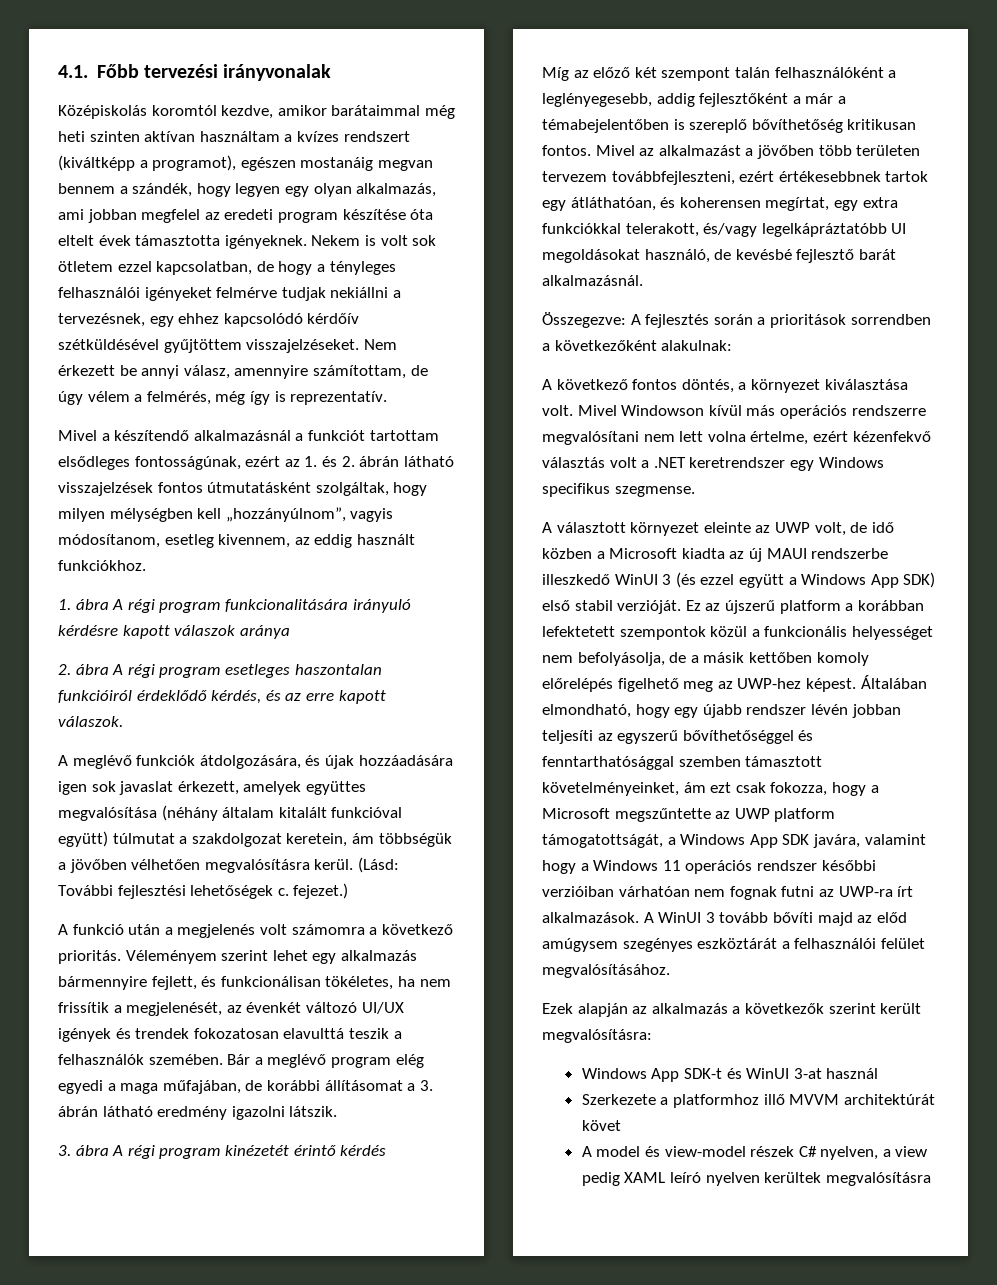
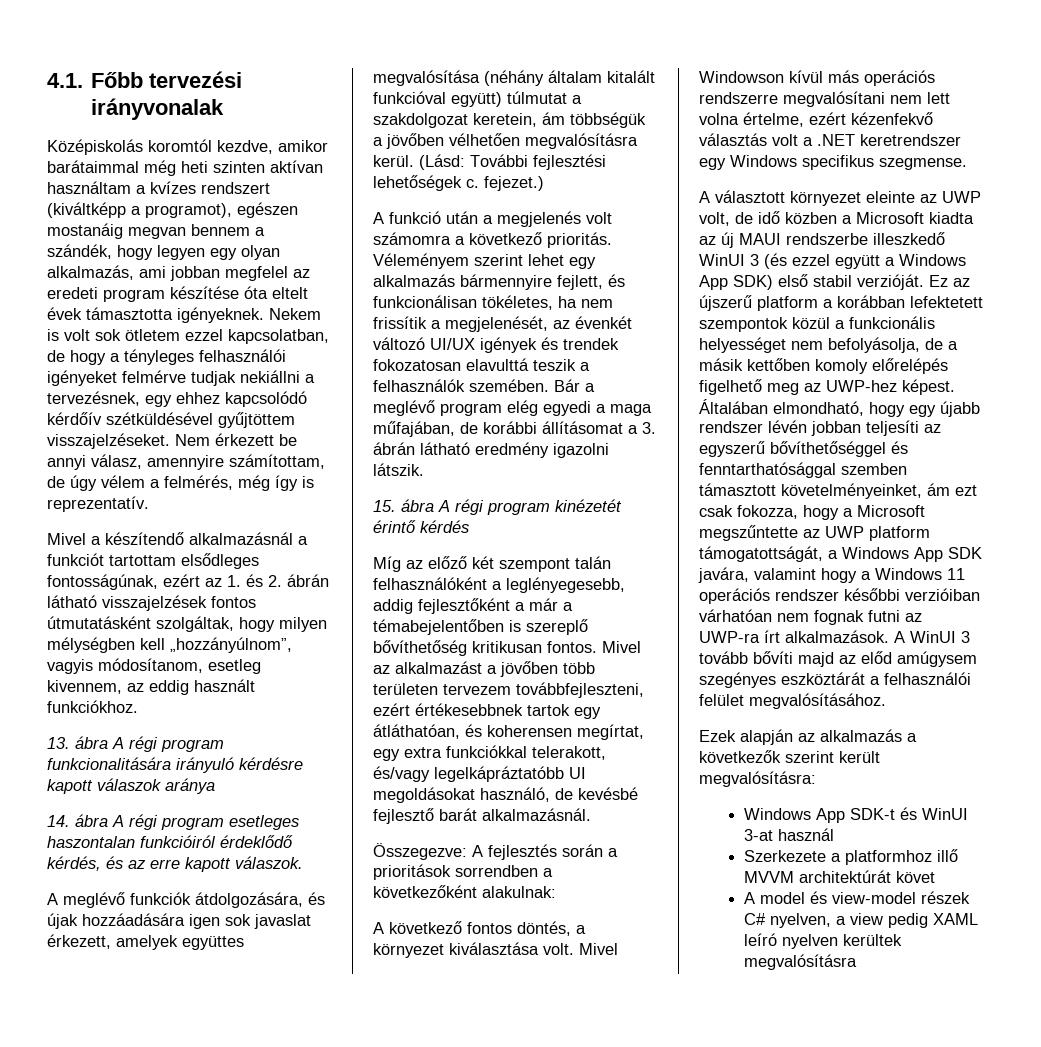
- 1. ábra A régi program funkcionalitására irányuló kérdésre kapott válaszok aránya
+ 13. ábra A régi program funkcionalitására irányuló kérdésre kapott válaszok aránya
- 2. ábra A régi program esetleges haszontalan funkcióiról érdeklődő kérdés, és az erre kapott válaszok.
+ 14. ábra A régi program esetleges haszontalan funkcióiról érdeklődő kérdés, és az erre kapott válaszok.
- 3. ábra A régi program kinézetét érintő kérdés
+ 15. ábra A régi program kinézetét érintő kérdés

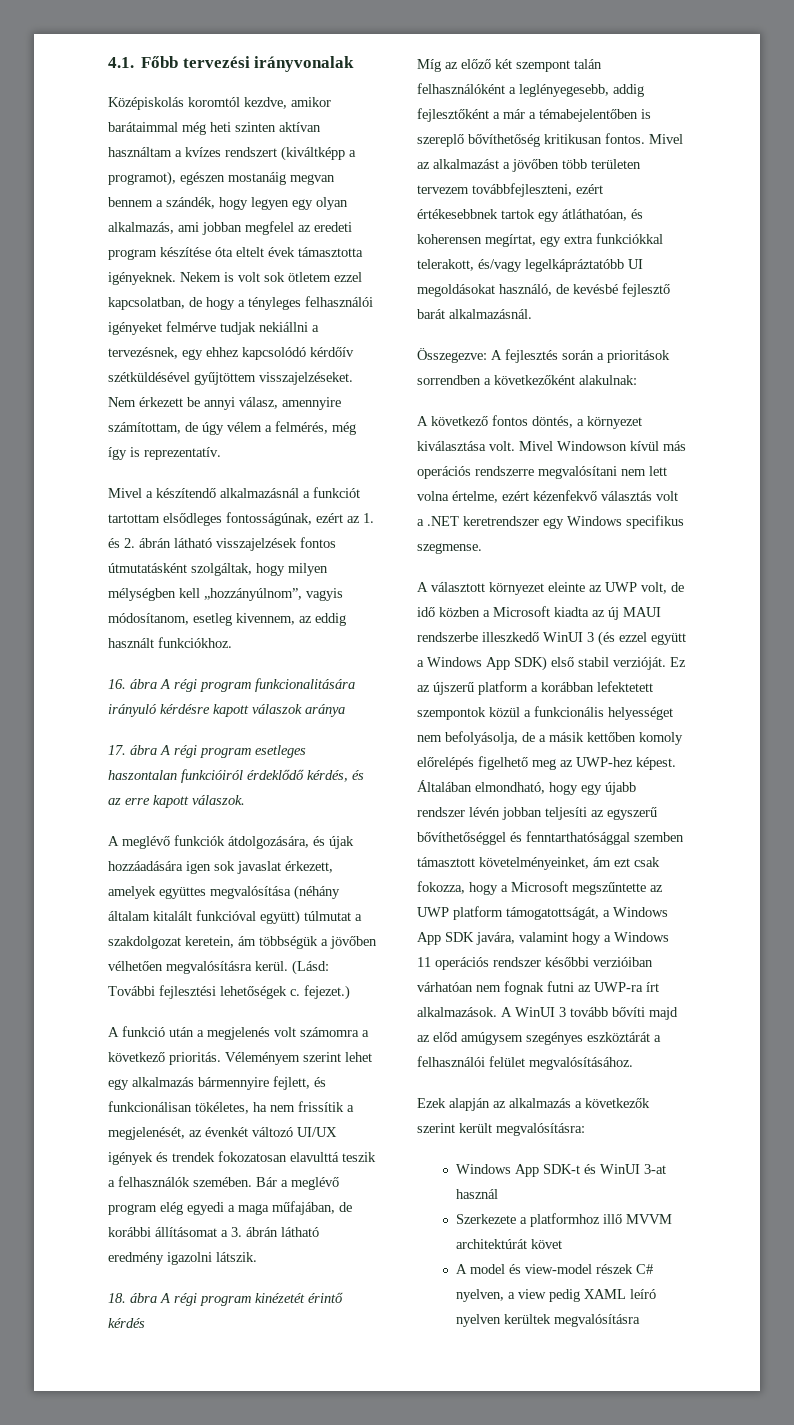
- 13. ábra A régi program funkcionalitására irányuló kérdésre kapott válaszok aránya
+ 16. ábra A régi program funkcionalitására irányuló kérdésre kapott válaszok aránya
- 14. ábra A régi program esetleges haszontalan funkcióiról érdeklődő kérdés, és az erre kapott válaszok.
+ 17. ábra A régi program esetleges haszontalan funkcióiról érdeklődő kérdés, és az erre kapott válaszok.
- 15. ábra A régi program kinézetét érintő kérdés
+ 18. ábra A régi program kinézetét érintő kérdés

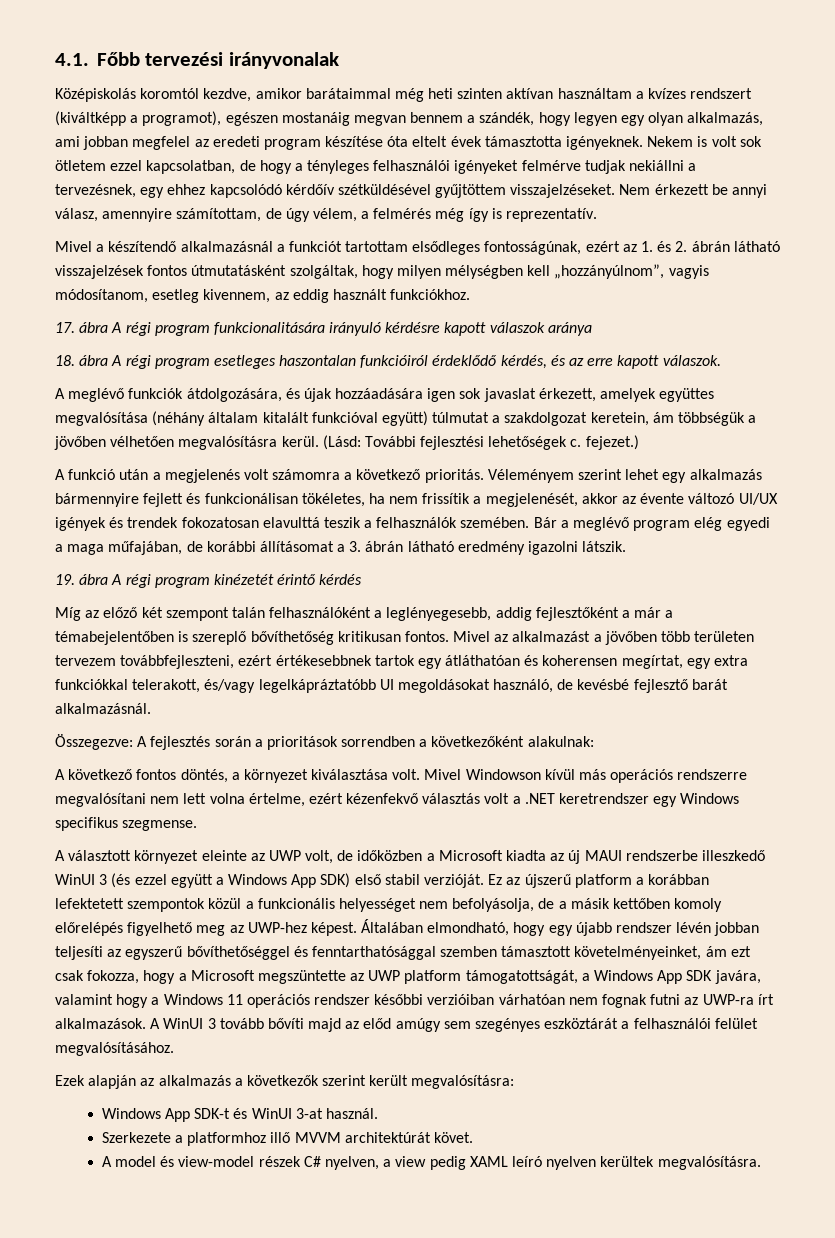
- Nem érkezett be annyi válasz, amennyire számítottam, de úgy vélem a felmérés, még így is reprezentatív.
+ Nem érkezett be annyi válasz, amennyire számítottam, de úgy vélem, a felmérés még így is reprezentatív.
- 16. ábra A régi program funkcionalitására irányuló kérdésre kapott válaszok aránya
+ 17. ábra A régi program funkcionalitására irányuló kérdésre kapott válaszok aránya
- 17. ábra A régi program esetleges haszontalan funkcióiról érdeklődő kérdés, és az erre kapott válaszok.
+ 18. ábra A régi program esetleges haszontalan funkcióiról érdeklődő kérdés, és az erre kapott válaszok.
- Véleményem szerint lehet egy alkalmazás bármennyire fejlett, és funkcionálisan tökéletes, ha nem frissítik a megjelenését, az évenkét változó UI/UX igények és trendek fokozatosan elavulttá teszik a felhasználók szemében.
+ Véleményem szerint lehet egy alkalmazás bármennyire fejlett és funkcionálisan tökéletes, ha nem frissítik a megjelenését, akkor az évente változó UI/UX igények és trendek fokozatosan elavulttá teszik a felhasználók szemében.
- 18. ábra A régi program kinézetét érintő kérdés
+ 19. ábra A régi program kinézetét érintő kérdés
- Mivel az alkalmazást a jövőben több területen tervezem továbbfejleszteni, ezért értékesebbnek tartok egy átláthatóan, és koherensen megírtat, egy extra funkciókkal telerakott, és/vagy legelkápráztatóbb UI megoldásokat használó, de kevésbé fejlesztő barát alkalmazásnál.
+ Mivel az alkalmazást a jövőben több területen tervezem továbbfejleszteni, ezért értékesebbnek tartok egy átláthatóan és koherensen megírtat, egy extra funkciókkal telerakott, és/vagy legelkápráztatóbb UI megoldásokat használó, de kevésbé fejlesztő barát alkalmazásnál.
- A választott környezet eleinte az UWP volt, de idő közben a Microsoft kiadta az új MAUI rendszerbe illeszkedő WinUI 3 (és ezzel együtt a Windows App SDK) első stabil verzióját.
+ A választott környezet eleinte az UWP volt, de időközben a Microsoft kiadta az új MAUI rendszerbe illeszkedő WinUI 3 (és ezzel együtt a Windows App SDK) első stabil verzióját.
- Ez az újszerű platform a korábban lefektetett szempontok közül a funkcionális helyességet nem befolyásolja, de a másik kettőben komoly előrelépés figelhető meg az UWP-hez képest.
+ Ez az újszerű platform a korábban lefektetett szempontok közül a funkcionális helyességet nem befolyásolja, de a másik kettőben komoly előrelépés figyelhető meg az UWP-hez képest.
- Általában elmondható, hogy egy újabb rendszer lévén jobban teljesíti az egyszerű bővíthetőséggel és fenntarthatósággal szemben támasztott követelményeinket, ám ezt csak fokozza, hogy a Microsoft megszűntette az UWP platform támogatottságát, a Windows App SDK javára, valamint hogy a Windows 11 operációs rendszer későbbi verzióiban várhatóan nem fognak futni az UWP-ra írt alkalmazások.
+ Általában elmondható, hogy egy újabb rendszer lévén jobban teljesíti az egyszerű bővíthetőséggel és fenntarthatósággal szemben támasztott követelményeinket, ám ezt csak fokozza, hogy a Microsoft megszüntette az UWP platform támogatottságát, a Windows App SDK javára, valamint hogy a Windows 11 operációs rendszer későbbi verzióiban várhatóan nem fognak futni az UWP-ra írt alkalmazások.
- A WinUI 3 tovább bővíti majd az előd amúgysem szegényes eszköztárát a felhasználói felület megvalósításához.
+ A WinUI 3 tovább bővíti majd az előd amúgy sem szegényes eszköztárát a felhasználói felület megvalósításához.
- Windows App SDK-t és WinUI 3-at használ
+ Windows App SDK-t és WinUI 3-at használ.
- Szerkezete a platformhoz illő MVVM architektúrát követ
+ Szerkezete a platformhoz illő MVVM architektúrát követ.
- A model és view-model részek C# nyelven, a view pedig XAML leíró nyelven kerültek megvalósításra
+ A model és view-model részek C# nyelven, a view pedig XAML leíró nyelven kerültek megvalósításra.

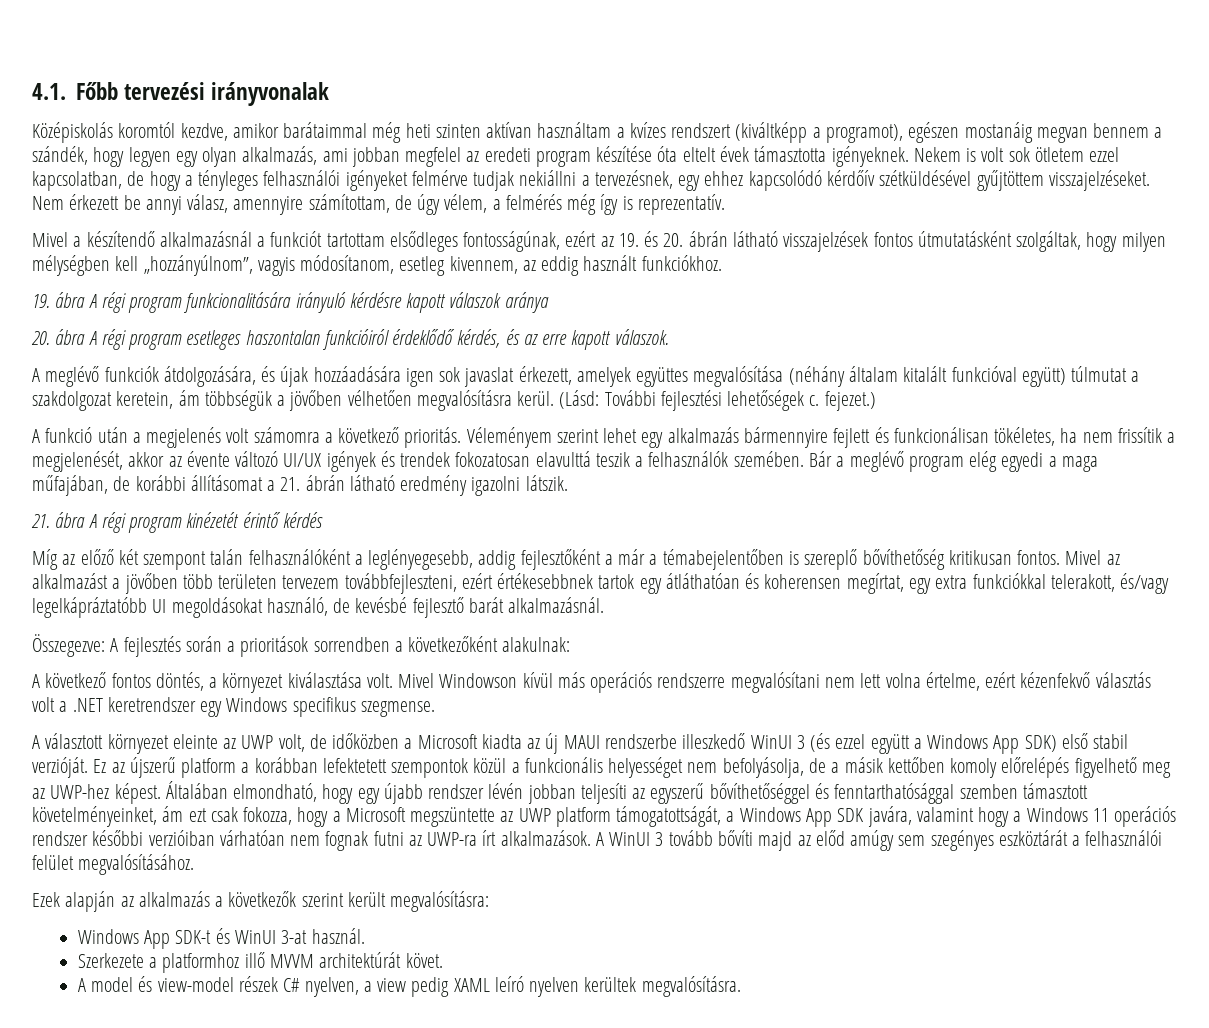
- Mivel a készítendő alkalmazásnál a funkciót tartottam elsődleges fontosságúnak, ezért az 1. és 2. ábrán látható visszajelzések fontos útmutatásként szolgáltak, hogy milyen mélységben kell „hozzányúlnom”, vagyis módosítanom, esetleg kivennem, az eddig használt funkciókhoz.
+ Mivel a készítendő alkalmazásnál a funkciót tartottam elsődleges fontosságúnak, ezért az 19. és 20. ábrán látható visszajelzések fontos útmutatásként szolgáltak, hogy milyen mélységben kell „hozzányúlnom”, vagyis módosítanom, esetleg kivennem, az eddig használt funkciókhoz.
- 17. ábra A régi program funkcionalitására irányuló kérdésre kapott válaszok aránya
+ 19. ábra A régi program funkcionalitására irányuló kérdésre kapott válaszok aránya
- 18. ábra A régi program esetleges haszontalan funkcióiról érdeklődő kérdés, és az erre kapott válaszok.
+ 20. ábra A régi program esetleges haszontalan funkcióiról érdeklődő kérdés, és az erre kapott válaszok.
- Bár a meglévő program elég egyedi a maga műfajában, de korábbi állításomat a 3. ábrán látható eredmény igazolni látszik.
+ Bár a meglévő program elég egyedi a maga műfajában, de korábbi állításomat a 21. ábrán látható eredmény igazolni látszik.
- 19. ábra A régi program kinézetét érintő kérdés
+ 21. ábra A régi program kinézetét érintő kérdés

